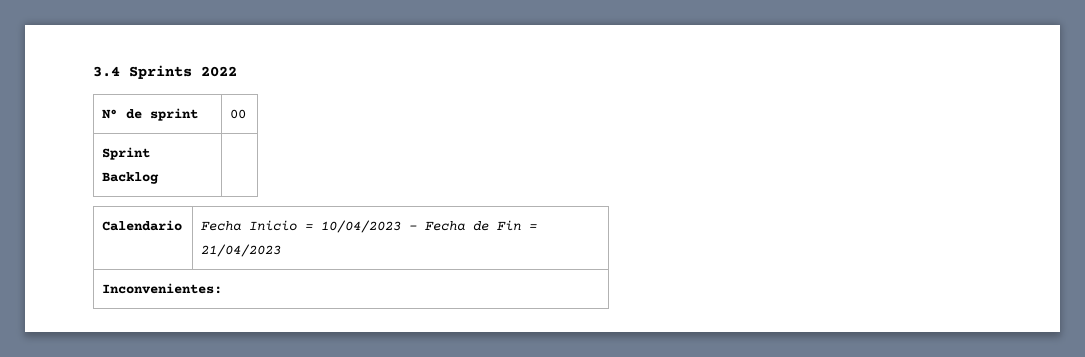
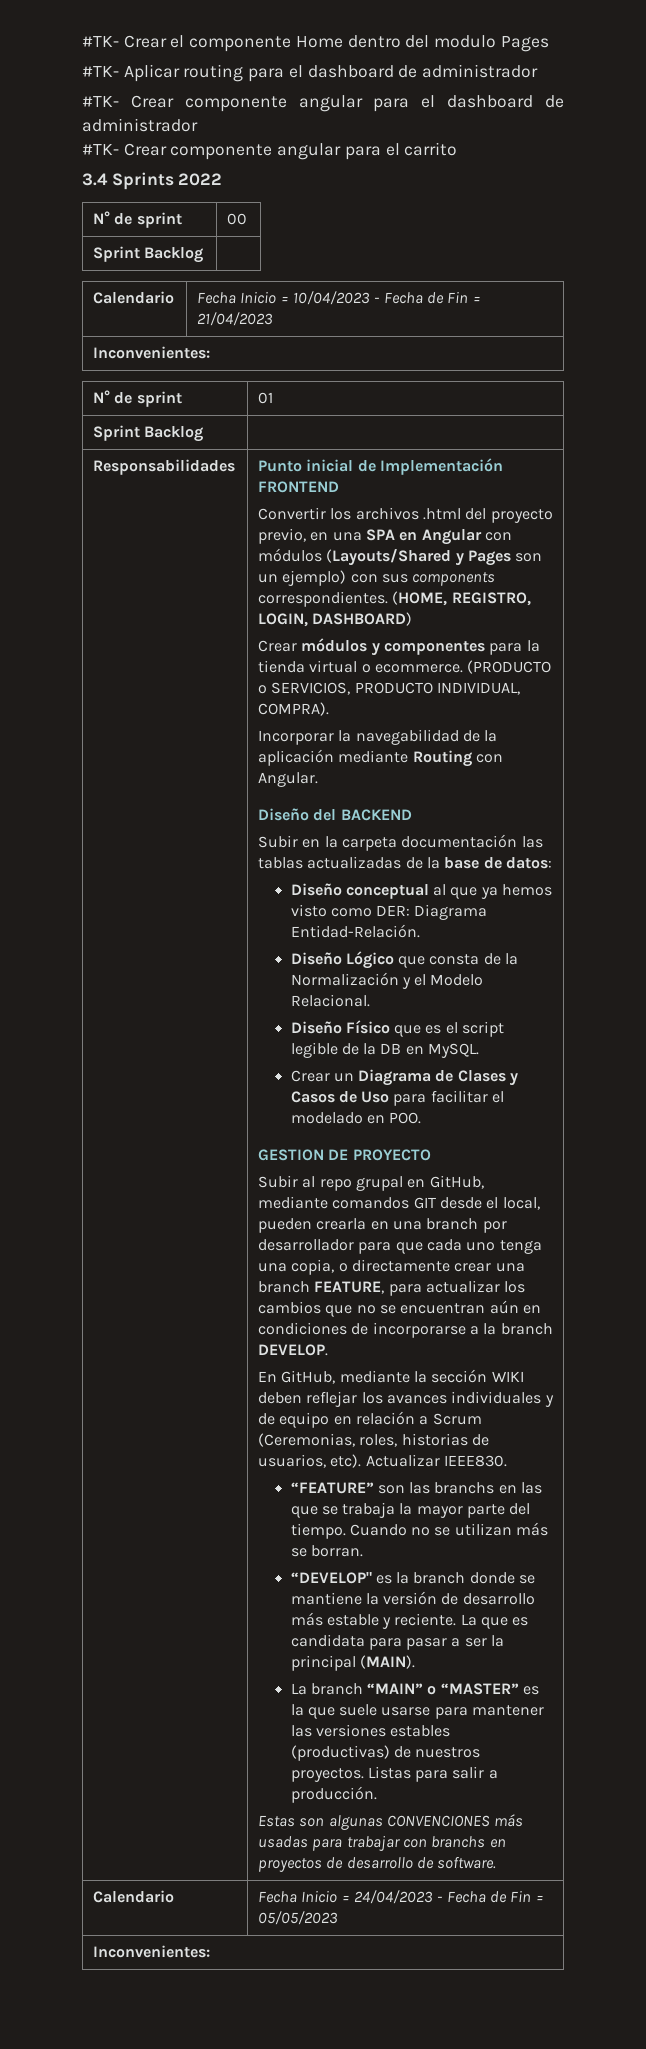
+ #TK- Crear el componente Home dentro del modulo Pages
+ #TK- Aplicar routing para el dashboard de administrador
+ #TK- Crear componente angular para el dashboard de administrador
+ #TK- Crear componente angular para el carrito
+ N° de sprint | 01
+ Sprint Backlog |
+ Responsabilidades | Punto inicial de Implementación FRONTEND
+ Convertir los archivos .html del proyecto previo, en una SPA en Angular con módulos (Layouts/Shared y Pages son un ejemplo) con sus components correspondientes. (HOME, REGISTRO, LOGIN, DASHBOARD)
+ Crear módulos y componentes para la tienda virtual o ecommerce. (PRODUCTO o SERVICIOS, PRODUCTO INDIVIDUAL, COMPRA).
+ Incorporar la navegabilidad de la aplicación mediante Routing con Angular.
+ Diseño del BACKEND
+ Subir en la carpeta documentación las tablas actualizadas de la base de datos:
+ Diseño conceptual al que ya hemos visto como DER: Diagrama Entidad-Relación.
+ Diseño Lógico que consta de la Normalización y el Modelo Relacional.
+ Diseño Físico que es el script legible de la DB en MySQL.
+ Crear un Diagrama de Clases y Casos de Uso para facilitar el modelado en POO.
+ GESTION DE PROYECTO
+ Subir al repo grupal en GitHub, mediante comandos GIT desde el local, pueden crearla en una branch por desarrollador para que cada uno tenga una copia, o directamente crear una branch FEATURE, para actualizar los cambios que no se encuentran aún en condiciones de incorporarse a la branch DEVELOP.
+ En GitHub, mediante la sección WIKI deben reflejar los avances individuales y de equipo en relación a Scrum (Ceremonias, roles, historias de usuarios, etc). Actualizar IEEE830.
+ “FEATURE” son las branchs en las que se trabaja la mayor parte del tiempo. Cuando no se utilizan más se borran.
+ “DEVELOP" es la branch donde se mantiene la versión de desarrollo más estable y reciente. La que es candidata para pasar a ser la principal (MAIN).
+ La branch “MAIN” o “MASTER” es la que suele usarse para mantener las versiones estables (productivas) de nuestros proyectos. Listas para salir a producción.
+ Estas son algunas CONVENCIONES más usadas para trabajar con branchs en proyectos de desarrollo de software.
+ Calendario | Fecha Inicio = 24/04/2023 - Fecha de Fin = 05/05/2023
+ Inconvenientes:

